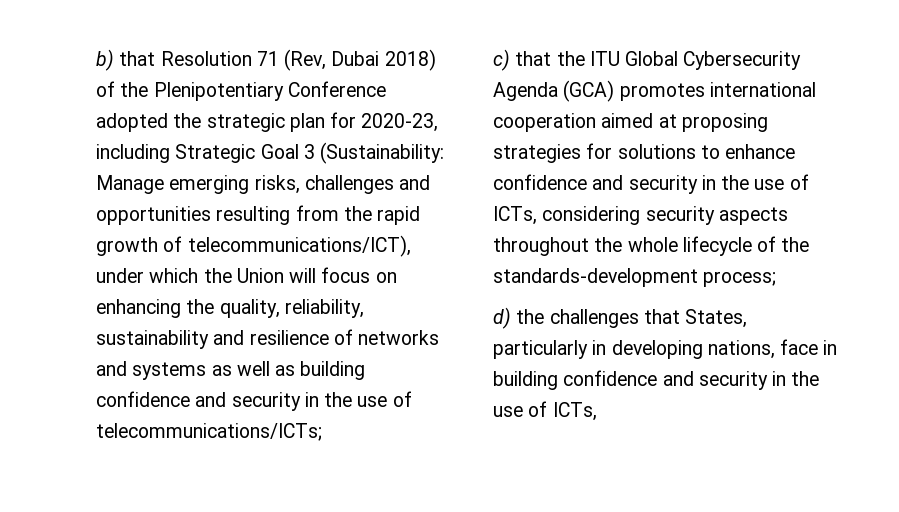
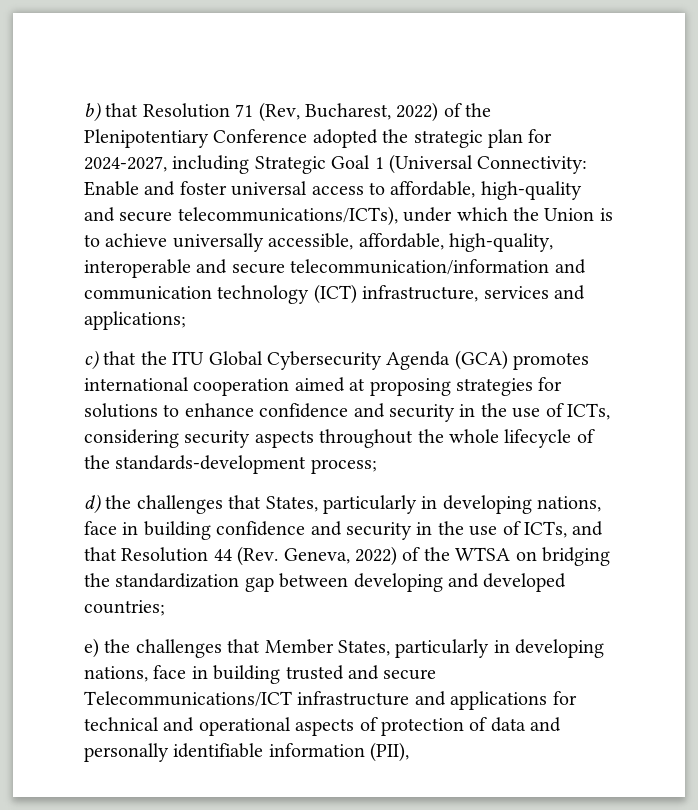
- b) that Resolution 71 (Rev, Dubai 2018) of the Plenipotentiary Conference adopted the strategic plan for 2020-23, including Strategic Goal 3 (Sustainability: Manage emerging risks, challenges and opportunities resulting from the rapid growth of telecommunications/ICT), under which the Union will focus on enhancing the quality, reliability, sustainability and resilience of networks and systems as well as building confidence and security in the use of telecommunications/ICTs;
+ b) that Resolution 71 (Rev, Bucharest, 2022) of the Plenipotentiary Conference adopted the strategic plan for 2024-2027, including Strategic Goal 1 (Universal Connectivity: Enable and foster universal access to affordable, high-quality and secure telecommunications/ICTs), under which the Union is to achieve universally accessible, affordable, high-quality, interoperable and secure telecommunication/information and communication technology (ICT) infrastructure, services and applications;
- d) the challenges that States, particularly in developing nations, face in building confidence and security in the use of ICTs,
+ d) the challenges that States, particularly in developing nations, face in building confidence and security in the use of ICTs, and that Resolution 44 (Rev. Geneva, 2022) of the WTSA on bridging the standardization gap between developing and developed countries;
+ e) the challenges that Member States, particularly in developing nations, face in building trusted and secure Telecommunications/ICT infrastructure and applications for technical and operational aspects of protection of data and personally identifiable information (PII),

